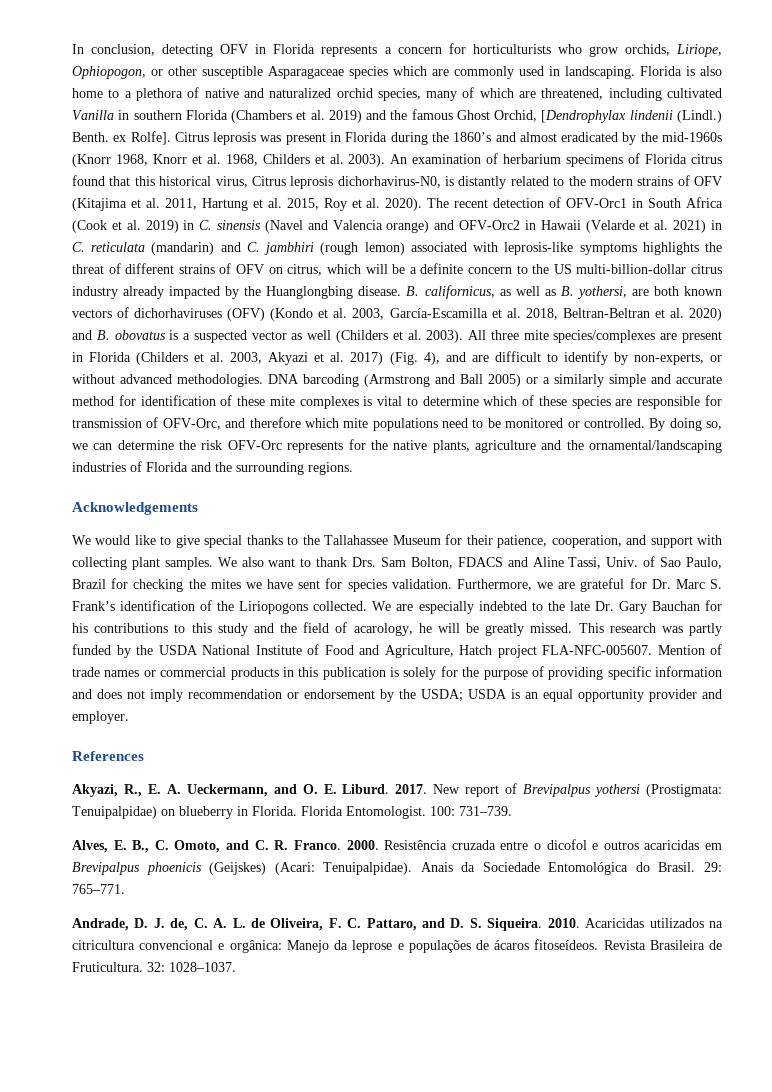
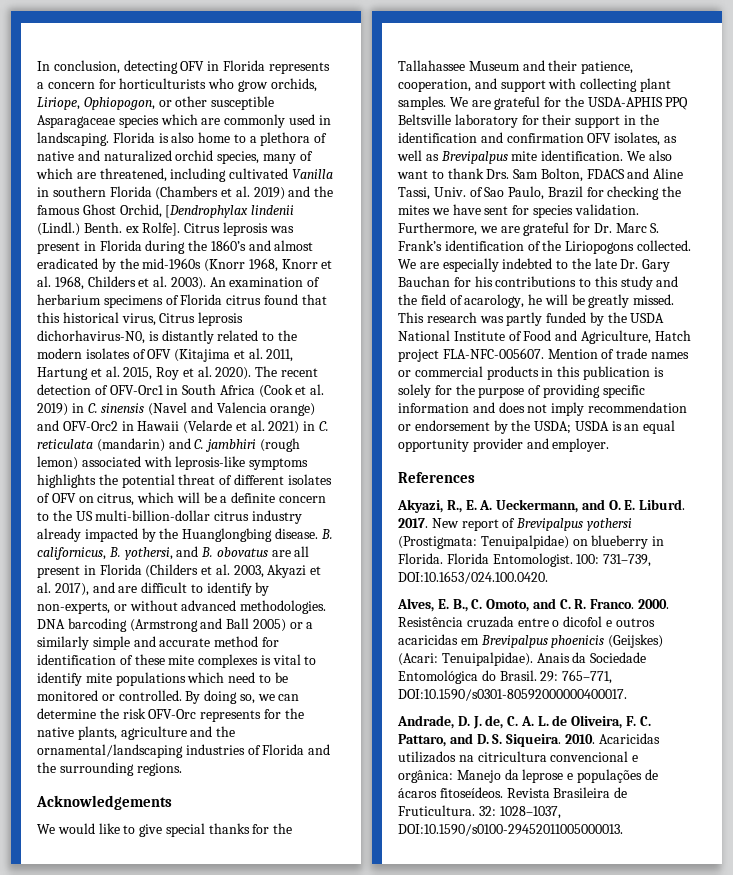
- An examination of herbarium specimens of Florida citrus found that this historical virus, Citrus leprosis dichorhavirus-N0, is distantly related to the modern strains of OFV (Kitajima et al. 2011, Hartung et al. 2015, Roy et al. 2020).
+ An examination of herbarium specimens of Florida citrus found that this historical virus, Citrus leprosis dichorhavirus-N0, is distantly related to the modern isolates of OFV (Kitajima et al. 2011, Hartung et al. 2015, Roy et al. 2020).
- The recent detection of OFV-Orc1 in South Africa (Cook et al. 2019) in C. sinensis (Navel and Valencia orange) and OFV-Orc2 in Hawaii (Velarde et al. 2021) in C. reticulata (mandarin) and C. jambhiri (rough lemon) associated with leprosis-like symptoms highlights the threat of different strains of OFV on citrus, which will be a definite concern to the US multi-billion-dollar citrus industry already impacted by the Huanglongbing disease.
+ The recent detection of OFV-Orc1 in South Africa (Cook et al. 2019) in C. sinensis (Navel and Valencia orange) and OFV-Orc2 in Hawaii (Velarde et al. 2021) in C. reticulata (mandarin) and C. jambhiri (rough lemon) associated with leprosis-like symptoms highlights the potential threat of different isolates of OFV on citrus, which will be a definite concern to the US multi-billion-dollar citrus industry already impacted by the Huanglongbing disease.
- B. californicus, as well as B. yothersi, are both known vectors of dichorhaviruses (OFV) (Kondo et al. 2003, García-Escamilla et al. 2018, Beltran-Beltran et al. 2020) and B. obovatus is a suspected vector as well (Childers et al. 2003). All three mite species/complexes are present in Florida (Childers et al. 2003, Akyazi et al. 2017) (Fig. 4), and are difficult to identify by non-experts, or without advanced methodologies.
+ B. californicus, B. yothersi, and B. obovatus are all present in Florida (Childers et al. 2003, Akyazi et al. 2017), and are difficult to identify by non-experts, or without advanced methodologies.
- DNA barcoding (Armstrong and Ball 2005) or a similarly simple and accurate method for identification of these mite complexes is vital to determine which of these species are responsible for transmission of OFV-Orc, and therefore which mite populations need to be monitored or controlled.
+ DNA barcoding (Armstrong and Ball 2005) or a similarly simple and accurate method for identification of these mite complexes is vital to identify mite populations which need to be monitored or controlled.
- We would like to give special thanks to the Tallahassee Museum for their patience, cooperation, and support with collecting plant samples.
+ We would like to give special thanks for the Tallahassee Museum and their patience, cooperation, and support with collecting plant samples.
- We also want to thank Drs. Sam Bolton, FDACS and Aline Tassi, Univ. of Sao Paulo, Brazil for checking the mites we have sent for species validation.
+ We are grateful for the USDA-APHIS PPQ Beltsville laboratory for their support in the identification and confirmation OFV isolates, as well as Brevipalpus mite identification. We also want to thank Drs. Sam Bolton, FDACS and Aline Tassi, Univ. of Sao Paulo, Brazil for checking the mites we have sent for species validation.
- 100: 731–739.
+ 100: 731–739, DOI:10.1653/024.100.0420.
- 29: 765–771.
+ 29: 765–771, DOI:10.1590/s0301-80592000000400017.
- 32: 1028–1037.
+ 32: 1028–1037, DOI:10.1590/s0100-29452011005000013.

